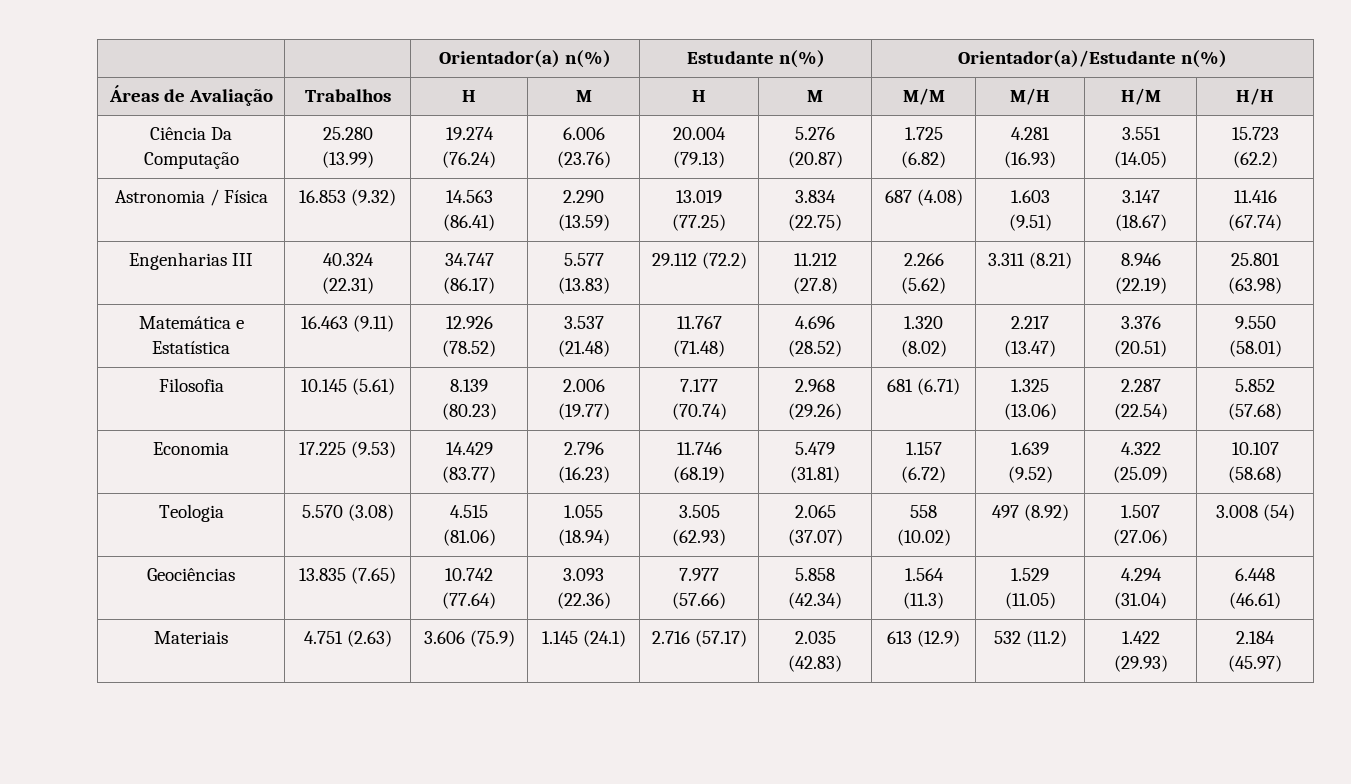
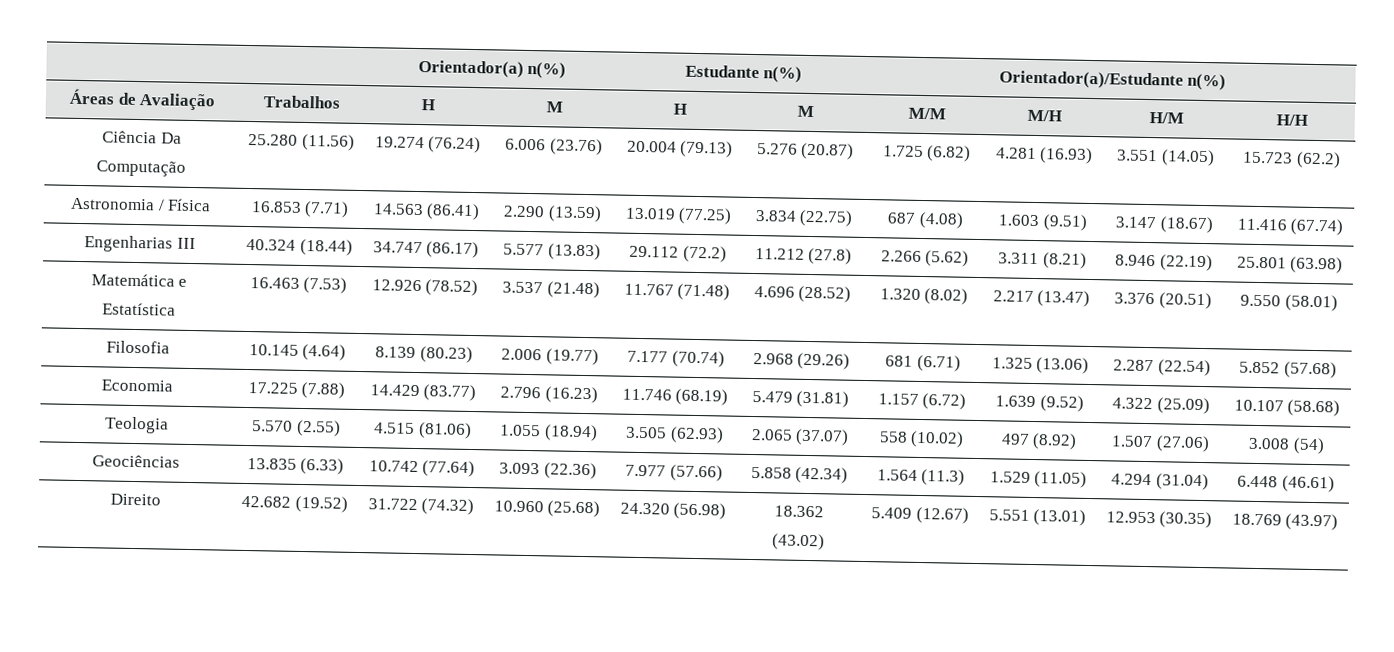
- Ciência Da Computação | 25.280 (13.99) | 19.274 (76.24) | 6.006 (23.76) | 20.004 (79.13) | 5.276 (20.87) | 1.725 (6.82) | 4.281 (16.93) | 3.551 (14.05) | 15.723 (62.2)
+ Ciência Da Computação | 25.280 (11.56) | 19.274 (76.24) | 6.006 (23.76) | 20.004 (79.13) | 5.276 (20.87) | 1.725 (6.82) | 4.281 (16.93) | 3.551 (14.05) | 15.723 (62.2)
- Astronomia / Física | 16.853 (9.32) | 14.563 (86.41) | 2.290 (13.59) | 13.019 (77.25) | 3.834 (22.75) | 687 (4.08) | 1.603 (9.51) | 3.147 (18.67) | 11.416 (67.74)
+ Astronomia / Física | 16.853 (7.71) | 14.563 (86.41) | 2.290 (13.59) | 13.019 (77.25) | 3.834 (22.75) | 687 (4.08) | 1.603 (9.51) | 3.147 (18.67) | 11.416 (67.74)
- Engenharias III | 40.324 (22.31) | 34.747 (86.17) | 5.577 (13.83) | 29.112 (72.2) | 11.212 (27.8) | 2.266 (5.62) | 3.311 (8.21) | 8.946 (22.19) | 25.801 (63.98)
+ Engenharias III | 40.324 (18.44) | 34.747 (86.17) | 5.577 (13.83) | 29.112 (72.2) | 11.212 (27.8) | 2.266 (5.62) | 3.311 (8.21) | 8.946 (22.19) | 25.801 (63.98)
- Matemática e Estatística | 16.463 (9.11) | 12.926 (78.52) | 3.537 (21.48) | 11.767 (71.48) | 4.696 (28.52) | 1.320 (8.02) | 2.217 (13.47) | 3.376 (20.51) | 9.550 (58.01)
+ Matemática e Estatística | 16.463 (7.53) | 12.926 (78.52) | 3.537 (21.48) | 11.767 (71.48) | 4.696 (28.52) | 1.320 (8.02) | 2.217 (13.47) | 3.376 (20.51) | 9.550 (58.01)
- Filosofia | 10.145 (5.61) | 8.139 (80.23) | 2.006 (19.77) | 7.177 (70.74) | 2.968 (29.26) | 681 (6.71) | 1.325 (13.06) | 2.287 (22.54) | 5.852 (57.68)
+ Filosofia | 10.145 (4.64) | 8.139 (80.23) | 2.006 (19.77) | 7.177 (70.74) | 2.968 (29.26) | 681 (6.71) | 1.325 (13.06) | 2.287 (22.54) | 5.852 (57.68)
- Economia | 17.225 (9.53) | 14.429 (83.77) | 2.796 (16.23) | 11.746 (68.19) | 5.479 (31.81) | 1.157 (6.72) | 1.639 (9.52) | 4.322 (25.09) | 10.107 (58.68)
+ Economia | 17.225 (7.88) | 14.429 (83.77) | 2.796 (16.23) | 11.746 (68.19) | 5.479 (31.81) | 1.157 (6.72) | 1.639 (9.52) | 4.322 (25.09) | 10.107 (58.68)
- Teologia | 5.570 (3.08) | 4.515 (81.06) | 1.055 (18.94) | 3.505 (62.93) | 2.065 (37.07) | 558 (10.02) | 497 (8.92) | 1.507 (27.06) | 3.008 (54)
+ Teologia | 5.570 (2.55) | 4.515 (81.06) | 1.055 (18.94) | 3.505 (62.93) | 2.065 (37.07) | 558 (10.02) | 497 (8.92) | 1.507 (27.06) | 3.008 (54)
- Geociências | 13.835 (7.65) | 10.742 (77.64) | 3.093 (22.36) | 7.977 (57.66) | 5.858 (42.34) | 1.564 (11.3) | 1.529 (11.05) | 4.294 (31.04) | 6.448 (46.61)
+ Geociências | 13.835 (6.33) | 10.742 (77.64) | 3.093 (22.36) | 7.977 (57.66) | 5.858 (42.34) | 1.564 (11.3) | 1.529 (11.05) | 4.294 (31.04) | 6.448 (46.61)
- Materiais | 4.751 (2.63) | 3.606 (75.9) | 1.145 (24.1) | 2.716 (57.17) | 2.035 (42.83) | 613 (12.9) | 532 (11.2) | 1.422 (29.93) | 2.184 (45.97)
+ Direito | 42.682 (19.52) | 31.722 (74.32) | 10.960 (25.68) | 24.320 (56.98) | 18.362 (43.02) | 5.409 (12.67) | 5.551 (13.01) | 12.953 (30.35) | 18.769 (43.97)

